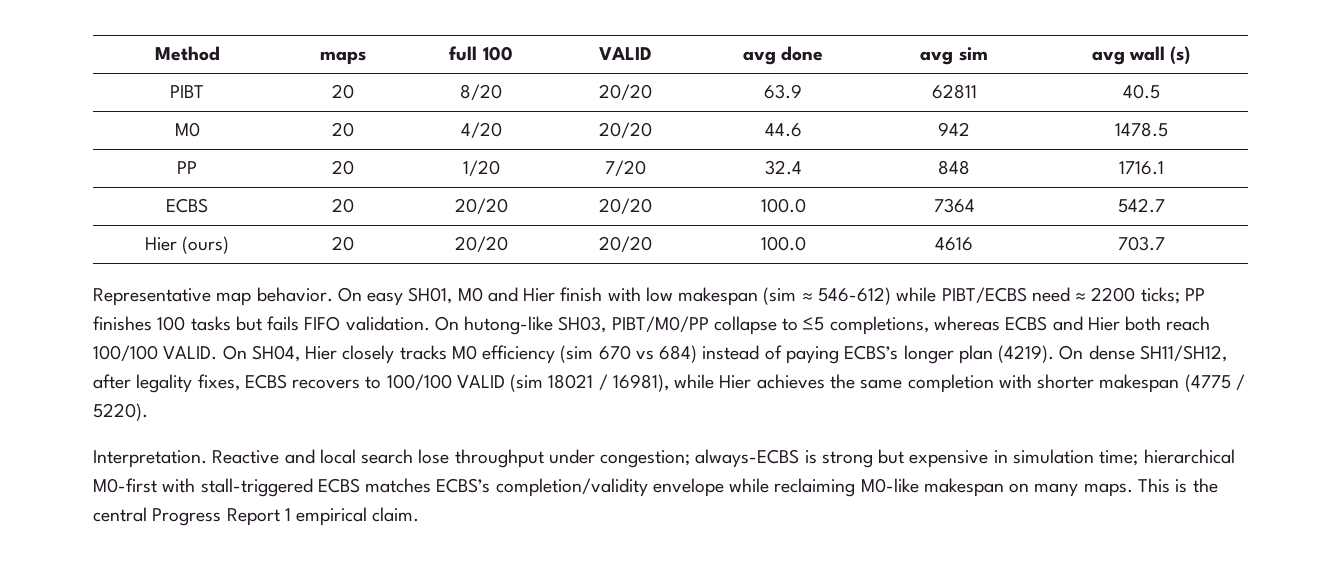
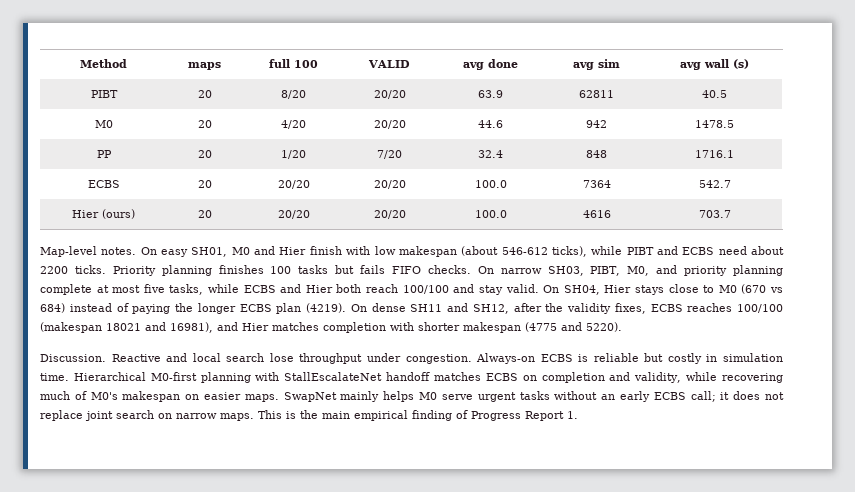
- Representative map behavior.
+ Map-level notes.
- On easy SH01, M0 and Hier finish with low makespan (sim ≈ 546-612) while PIBT/ECBS need ≈ 2200 ticks; PP finishes 100 tasks but fails FIFO validation. On hutong-like SH03, PIBT/M0/PP collapse to ≤5 completions, whereas ECBS and Hier both reach 100/100 VALID. On SH04, Hier closely tracks M0 efficiency (sim 670 vs 684) instead of paying ECBS’s longer plan (4219).
+ On easy SH01, M0 and Hier finish with low makespan (about 546-612 ticks), while PIBT and ECBS need about 2200 ticks. Priority planning finishes 100 tasks but fails FIFO checks. On narrow SH03, PIBT, M0, and priority planning complete at most five tasks, while ECBS and Hier both reach 100/100 and stay valid. On SH04, Hier stays close to M0 (670 vs 684) instead of paying the longer ECBS plan (4219).
- On dense SH11/SH12, after legality fixes, ECBS recovers to 100/100 VALID (sim 18021 / 16981), while Hier achieves the same completion with shorter makespan (4775 / 5220).
+ On dense SH11 and SH12, after the validity fixes, ECBS reaches 100/100 (makespan 18021 and 16981), and Hier matches completion with shorter makespan (4775 and 5220).
- Interpretation.
+ Discussion.
- Reactive and local search lose throughput under congestion; always-ECBS is strong but expensive in simulation time; hierarchical M0-first with stall-triggered ECBS matches ECBS’s completion/validity envelope while reclaiming M0-like makespan on many maps. This is the central Progress Report 1 empirical claim.
+ Reactive and local search lose throughput under congestion. Always-on ECBS is reliable but costly in simulation time. Hierarchical M0-first planning with StallEscalateNet handoff matches ECBS on completion and validity, while recovering much of M0's makespan on easier maps. SwapNet mainly helps M0 serve urgent tasks without an early ECBS call; it does not replace joint search on narrow maps. This is the main empirical finding of Progress Report 1.

